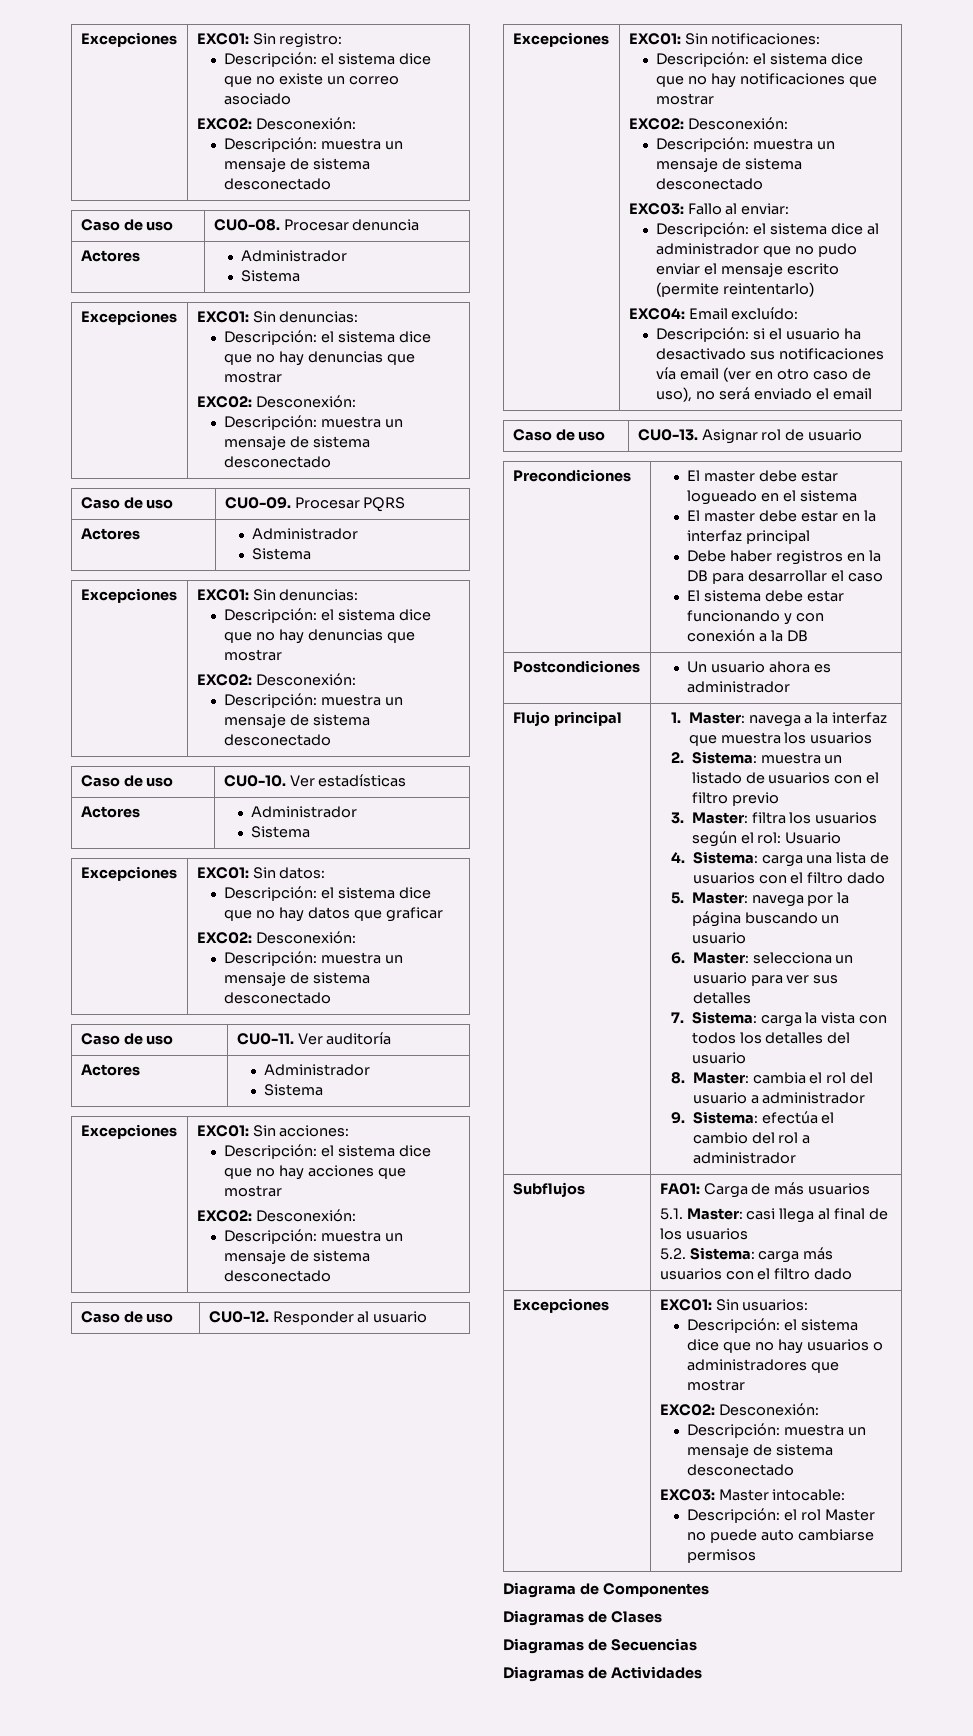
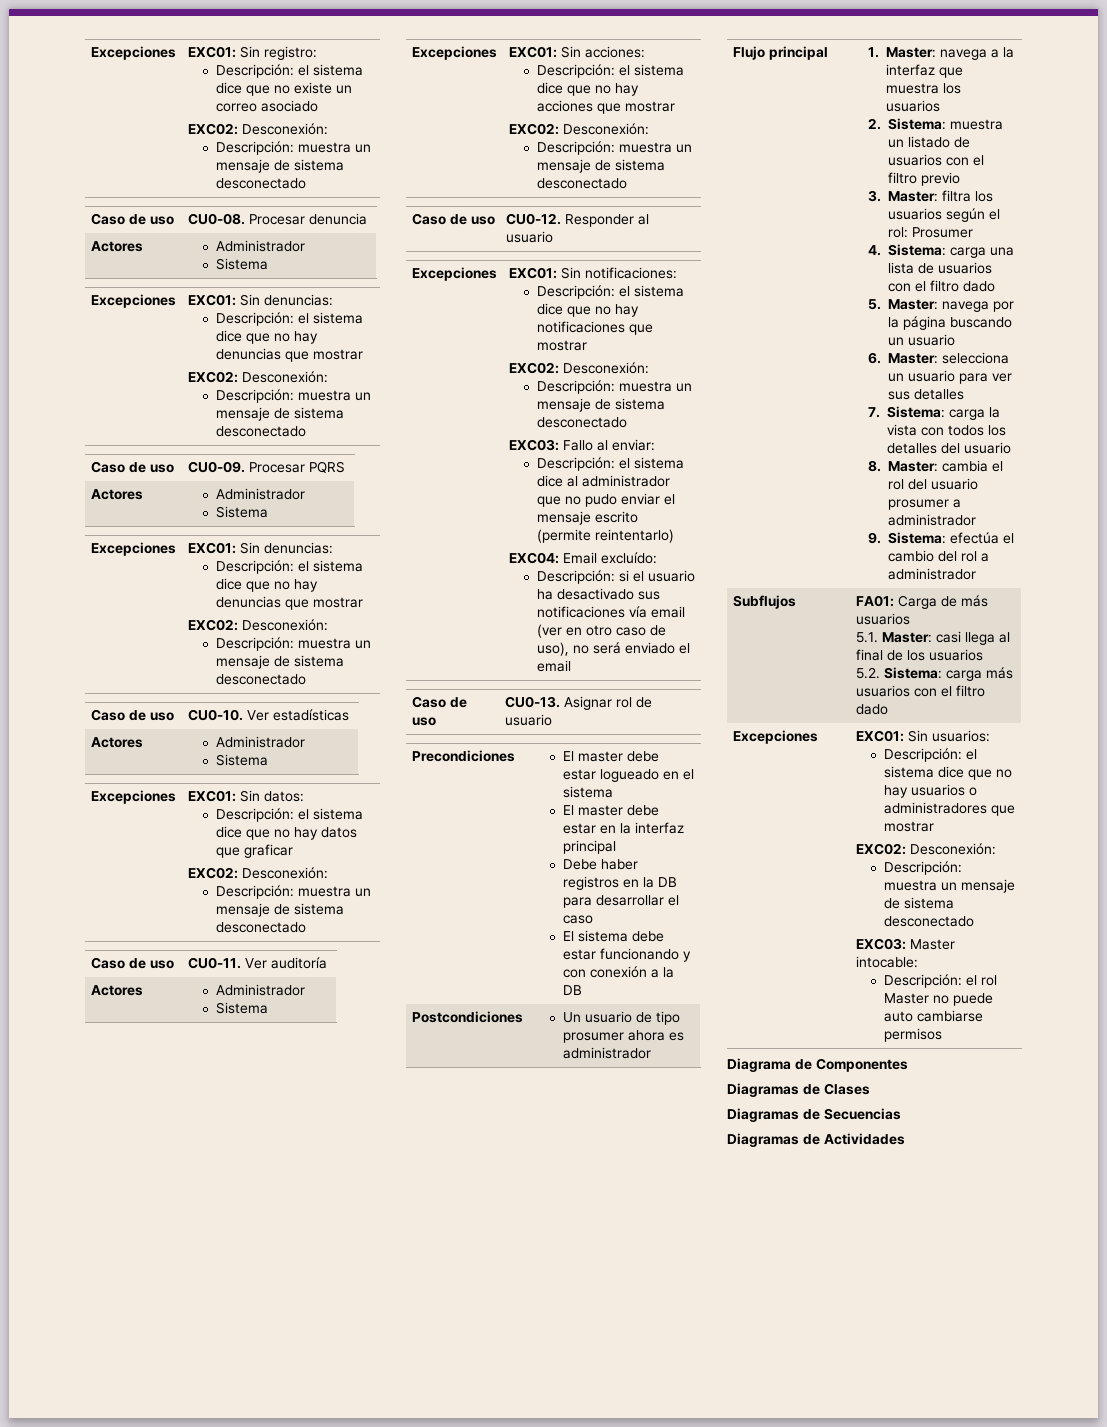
- Postcondiciones | Un usuario ahora es administrador
+ Postcondiciones | Un usuario de tipo prosumer ahora es administrador
- 3. Master: filtra los usuarios según el rol: Usuario
+ 3. Master: filtra los usuarios según el rol: Prosumer
- 8. Master: cambia el rol del usuario a administrador
+ 8. Master: cambia el rol del usuario prosumer a administrador

